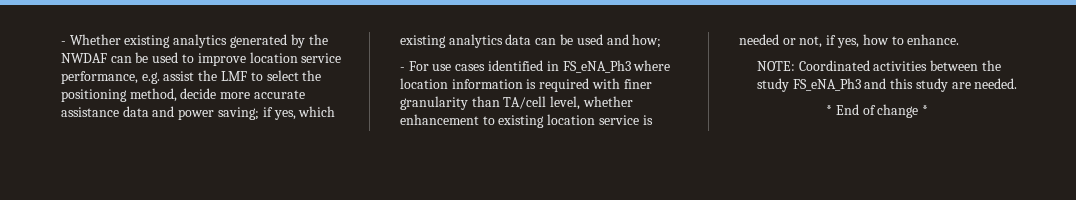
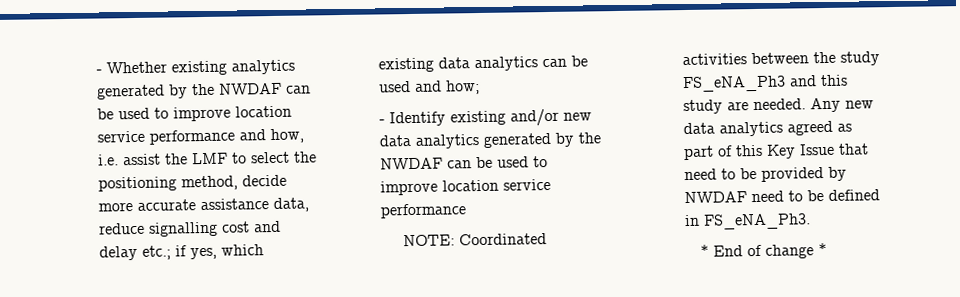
- - Whether existing analytics generated by the NWDAF can be used to improve location service performance, e.g. assist the LMF to select the positioning method, decide more accurate assistance data and power saving; if yes, which existing analytics data can be used and how;
+ - Whether existing analytics generated by the NWDAF can be used to improve location service performance and how, i.e. assist the LMF to select the positioning method, decide more accurate assistance data, reduce signalling cost and delay etc.; if yes, which existing data analytics can be used and how;
- - For use cases identified in FS_eNA_Ph3 where location information is required with finer granularity than TA/cell level, whether enhancement to existing location service is needed or not, if yes, how to enhance.
+ - Identify existing and/or new data analytics generated by the NWDAF can be used to improve location service performance
+ Any new data analytics agreed as part of this Key Issue that need to be provided by NWDAF need to be defined in FS_eNA_Ph3.

